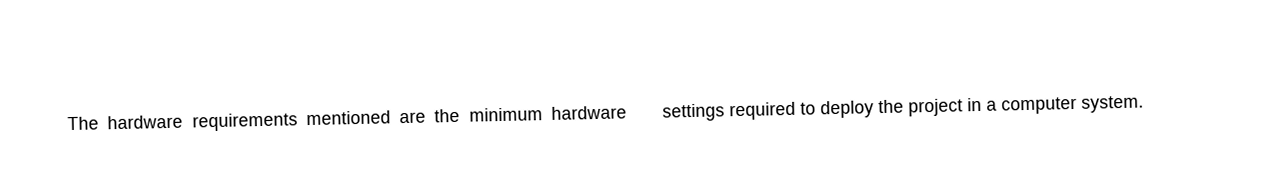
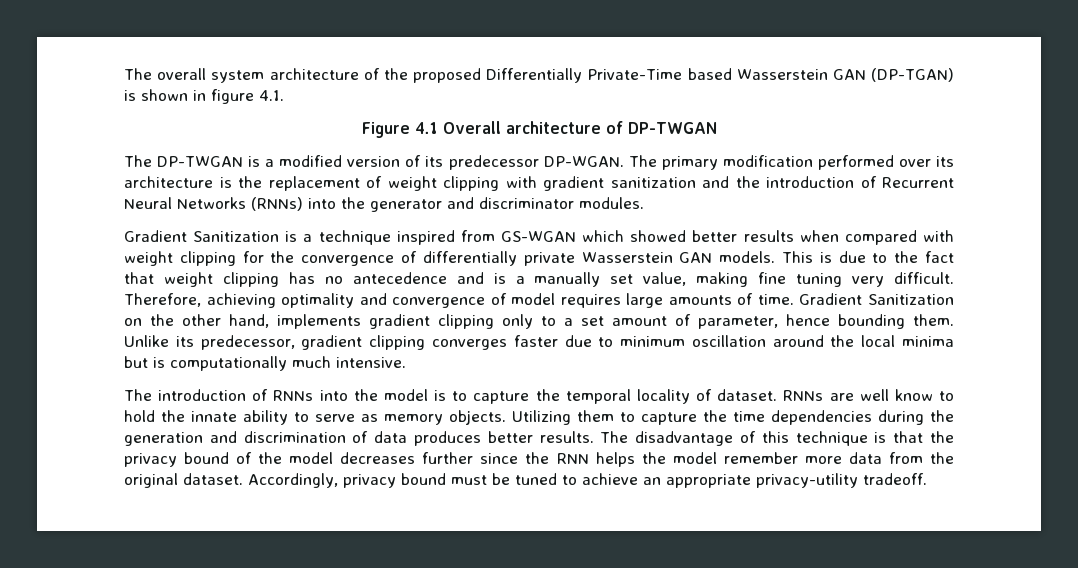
- The hardware requirements mentioned are the minimum hardware settings required to deploy the project in a computer system.
+ The overall system architecture of the proposed Differentially Private-Time based Wasserstein GAN (DP-TGAN) is shown in figure 4.1.
+ Figure 4.1 Overall architecture of DP-TWGAN
+ The DP-TWGAN is a modified version of its predecessor DP-WGAN. The primary modification performed over its architecture is the replacement of weight clipping with gradient sanitization and the introduction of Recurrent Neural Networks (RNNs) into the generator and discriminator modules.
+ Gradient Sanitization is a technique inspired from GS-WGAN which showed better results when compared with weight clipping for the convergence of differentially private Wasserstein GAN models. This is due to the fact that weight clipping has no antecedence and is a manually set value, making fine tuning very difficult. Therefore, achieving optimality and convergence of model requires large amounts of time. Gradient Sanitization on the other hand, implements gradient clipping only to a set amount of parameter, hence bounding them. Unlike its predecessor, gradient clipping converges faster due to minimum oscillation around the local minima but is computationally much intensive.
+ The introduction of RNNs into the model is to capture the temporal locality of dataset. RNNs are well know to hold the innate ability to serve as memory objects. Utilizing them to capture the time dependencies during the generation and discrimination of data produces better results. The disadvantage of this technique is that the privacy bound of the model decreases further since the RNN helps the model remember more data from the original dataset. Accordingly, privacy bound must be tuned to achieve an appropriate privacy-utility tradeoff.

